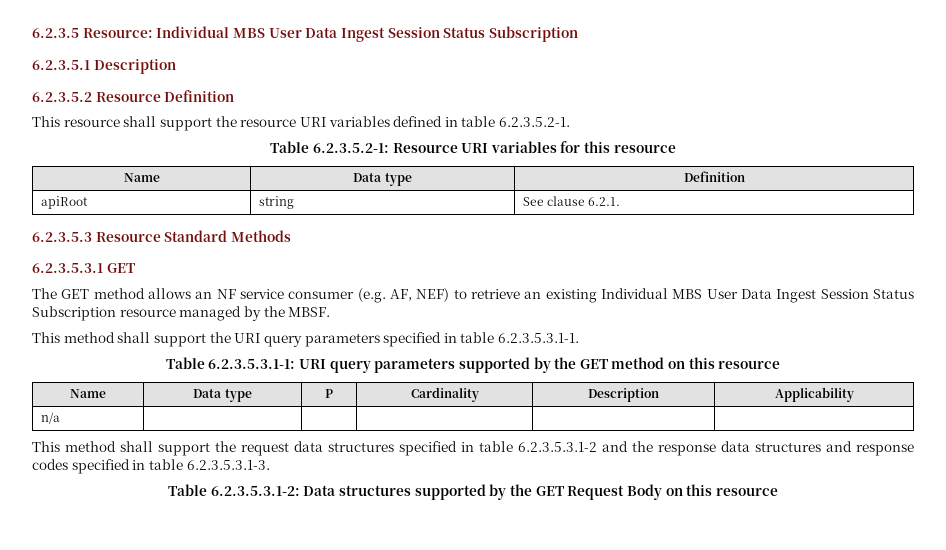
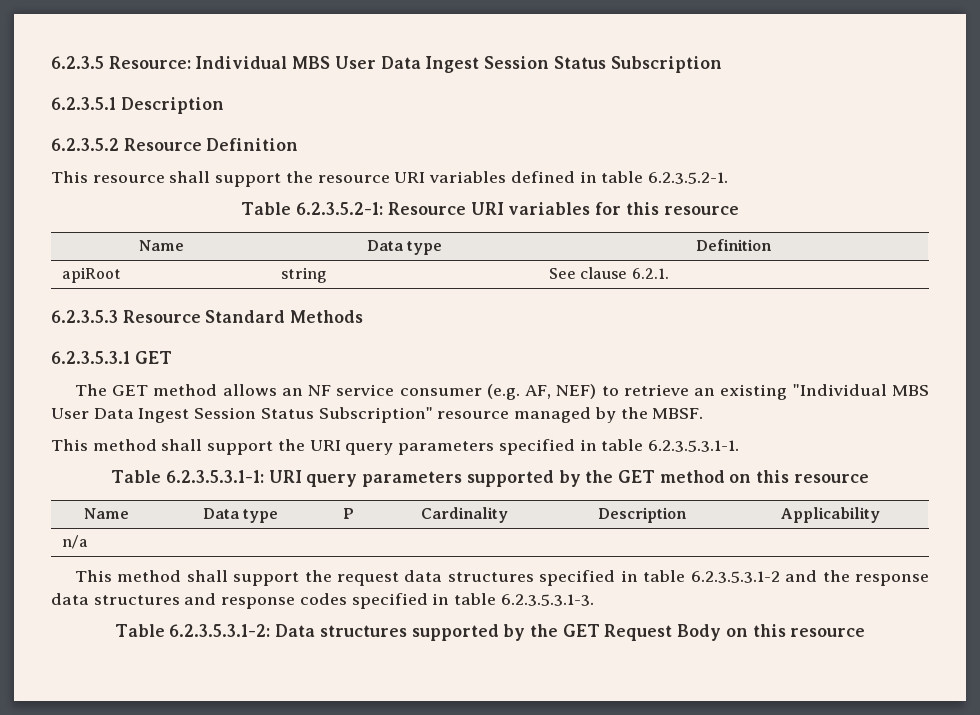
- The GET method allows an NF service consumer (e.g. AF, NEF) to retrieve an existing Individual MBS User Data Ingest Session Status Subscription resource managed by the MBSF.
+ The GET method allows an NF service consumer (e.g. AF, NEF) to retrieve an existing "Individual MBS User Data Ingest Session Status Subscription" resource managed by the MBSF.

